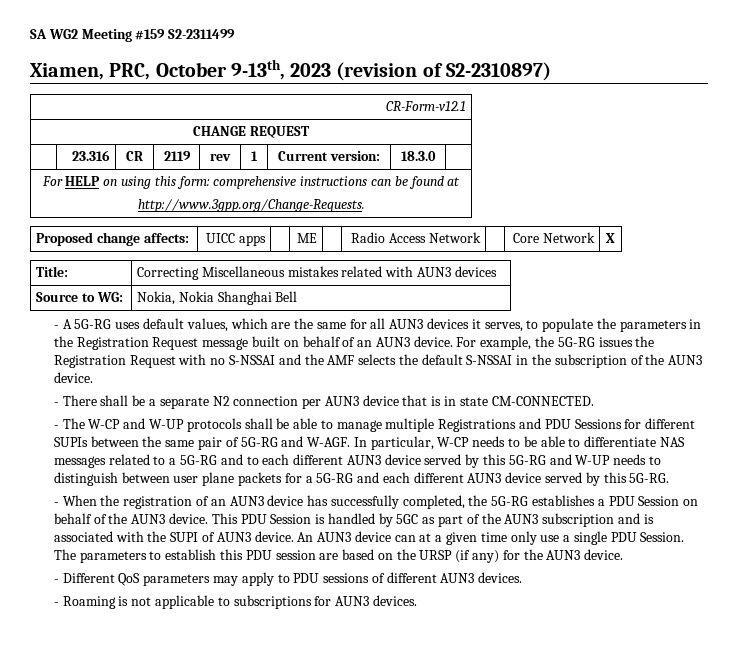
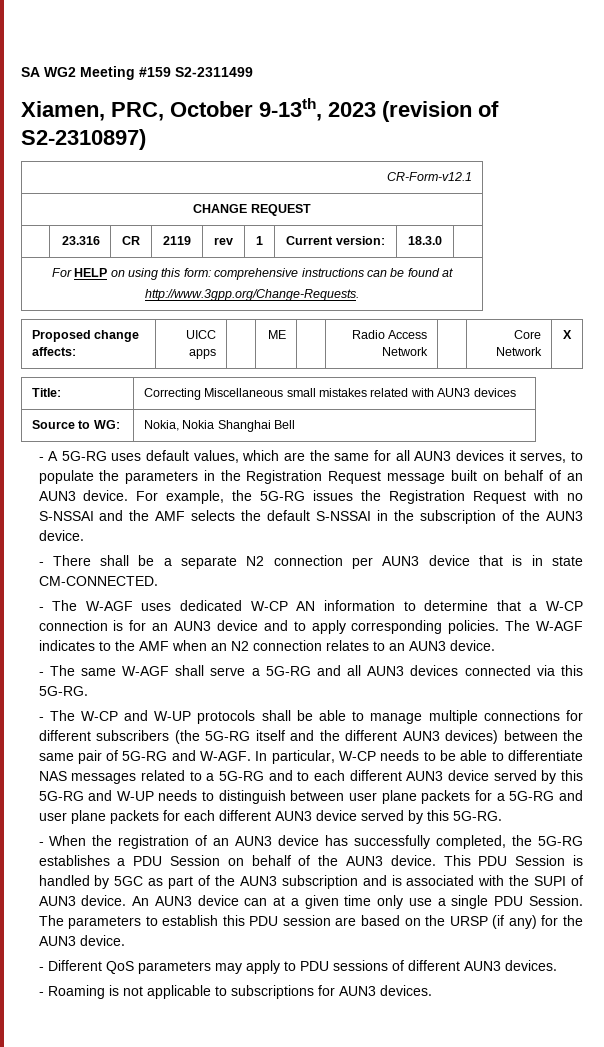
- Title: | Correcting Miscellaneous mistakes related with AUN3 devices
+ Title: | Correcting Miscellaneous small mistakes related with AUN3 devices
+ - The W-AGF uses dedicated W-CP AN information to determine that a W-CP connection is for an AUN3 device and to apply corresponding policies. The W-AGF indicates to the AMF when an N2 connection relates to an AUN3 device.
+ - The same W-AGF shall serve a 5G-RG and all AUN3 devices connected via this 5G-RG.
- - The W-CP and W-UP protocols shall be able to manage multiple Registrations and PDU Sessions for different SUPIs between the same pair of 5G-RG and W-AGF.
+ - The W-CP and W-UP protocols shall be able to manage multiple connections for different subscribers (the 5G-RG itself and the different AUN3 devices) between the same pair of 5G-RG and W-AGF.
- In particular, W-CP needs to be able to differentiate NAS messages related to a 5G-RG and to each different AUN3 device served by this 5G-RG and W-UP needs to distinguish between user plane packets for a 5G-RG and each different AUN3 device served by this 5G-RG.
+ In particular, W-CP needs to be able to differentiate NAS messages related to a 5G-RG and to each different AUN3 device served by this 5G-RG and W-UP needs to distinguish between user plane packets for a 5G-RG and user plane packets for each different AUN3 device served by this 5G-RG.

